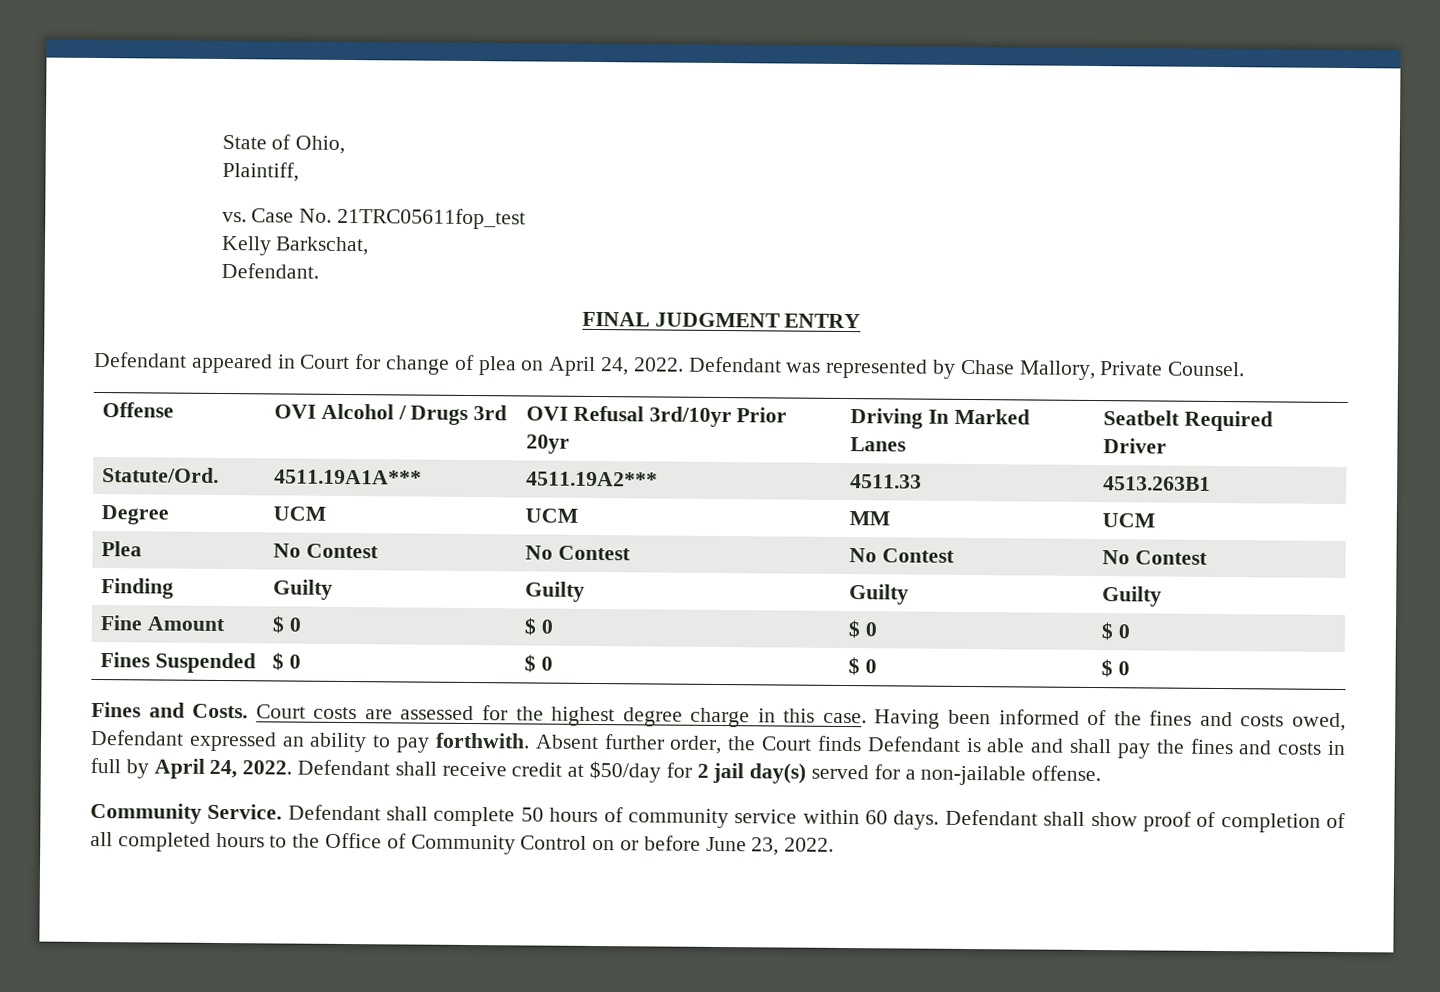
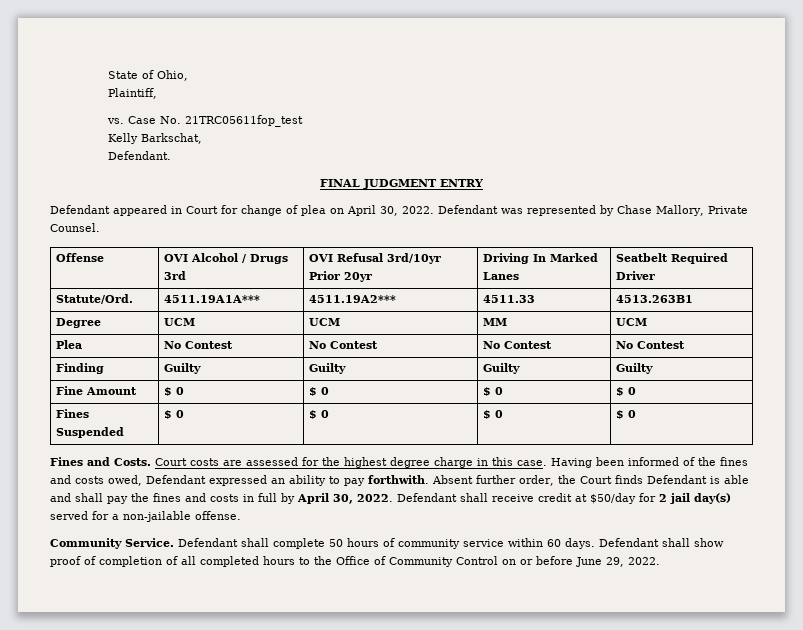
- Defendant appeared in Court for change of plea on April 24, 2022.
+ Defendant appeared in Court for change of plea on April 30, 2022.
- Absent further order, the Court finds Defendant is able and shall pay the fines and costs in full by April 24, 2022.
+ Absent further order, the Court finds Defendant is able and shall pay the fines and costs in full by April 30, 2022.
- Defendant shall show proof of completion of all completed hours to the Office of Community Control on or before June 23, 2022.
+ Defendant shall show proof of completion of all completed hours to the Office of Community Control on or before June 29, 2022.

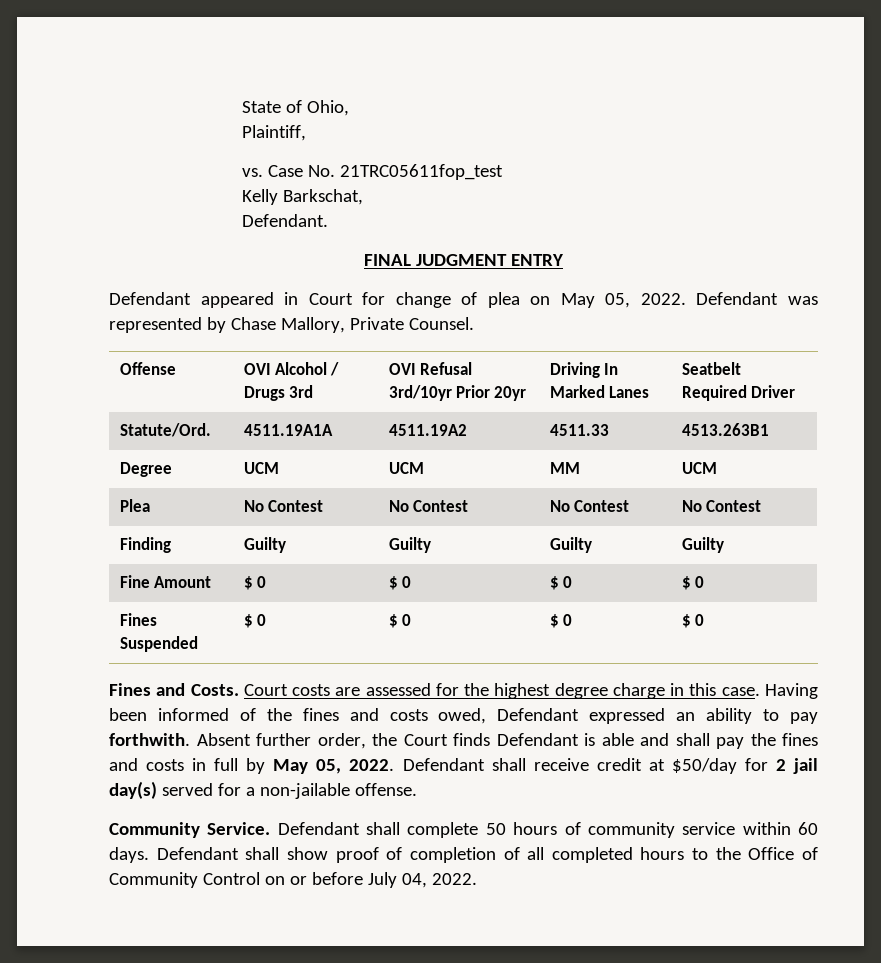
- Defendant appeared in Court for change of plea on April 30, 2022.
+ Defendant appeared in Court for change of plea on May 05, 2022.
- Statute/Ord. | 4511.19A1A*** | 4511.19A2*** | 4511.33 | 4513.263B1
+ Statute/Ord. | 4511.19A1A | 4511.19A2 | 4511.33 | 4513.263B1
- Absent further order, the Court finds Defendant is able and shall pay the fines and costs in full by April 30, 2022.
+ Absent further order, the Court finds Defendant is able and shall pay the fines and costs in full by May 05, 2022.
- Defendant shall show proof of completion of all completed hours to the Office of Community Control on or before June 29, 2022.
+ Defendant shall show proof of completion of all completed hours to the Office of Community Control on or before July 04, 2022.

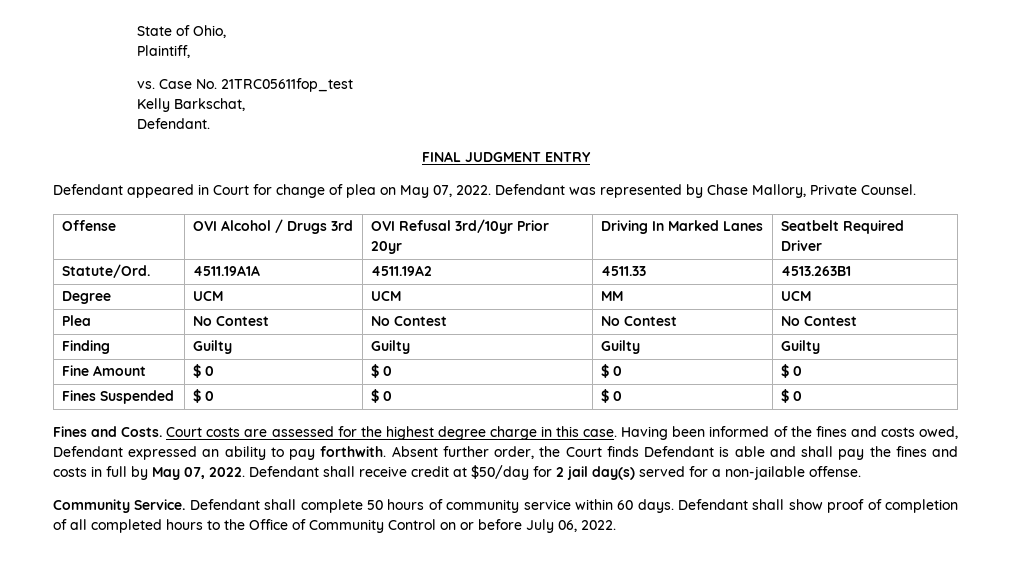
- Defendant appeared in Court for change of plea on May 05, 2022.
+ Defendant appeared in Court for change of plea on May 07, 2022.
- Absent further order, the Court finds Defendant is able and shall pay the fines and costs in full by May 05, 2022.
+ Absent further order, the Court finds Defendant is able and shall pay the fines and costs in full by May 07, 2022.
- Defendant shall show proof of completion of all completed hours to the Office of Community Control on or before July 04, 2022.
+ Defendant shall show proof of completion of all completed hours to the Office of Community Control on or before July 06, 2022.

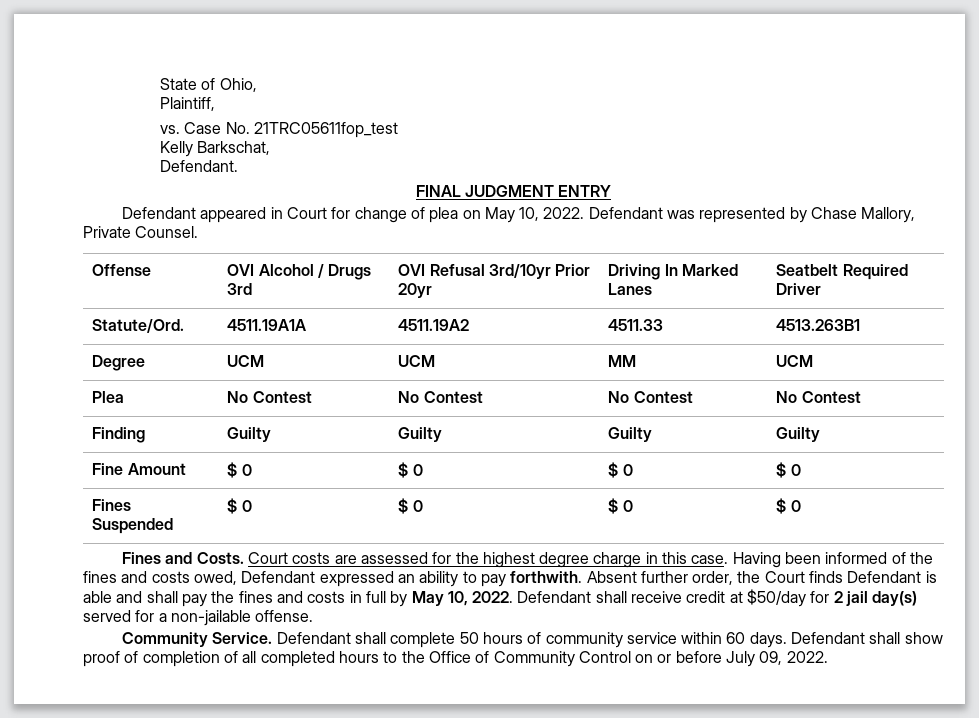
- Defendant appeared in Court for change of plea on May 07, 2022.
+ Defendant appeared in Court for change of plea on May 10, 2022.
- Absent further order, the Court finds Defendant is able and shall pay the fines and costs in full by May 07, 2022.
+ Absent further order, the Court finds Defendant is able and shall pay the fines and costs in full by May 10, 2022.
- Defendant shall show proof of completion of all completed hours to the Office of Community Control on or before July 06, 2022.
+ Defendant shall show proof of completion of all completed hours to the Office of Community Control on or before July 09, 2022.

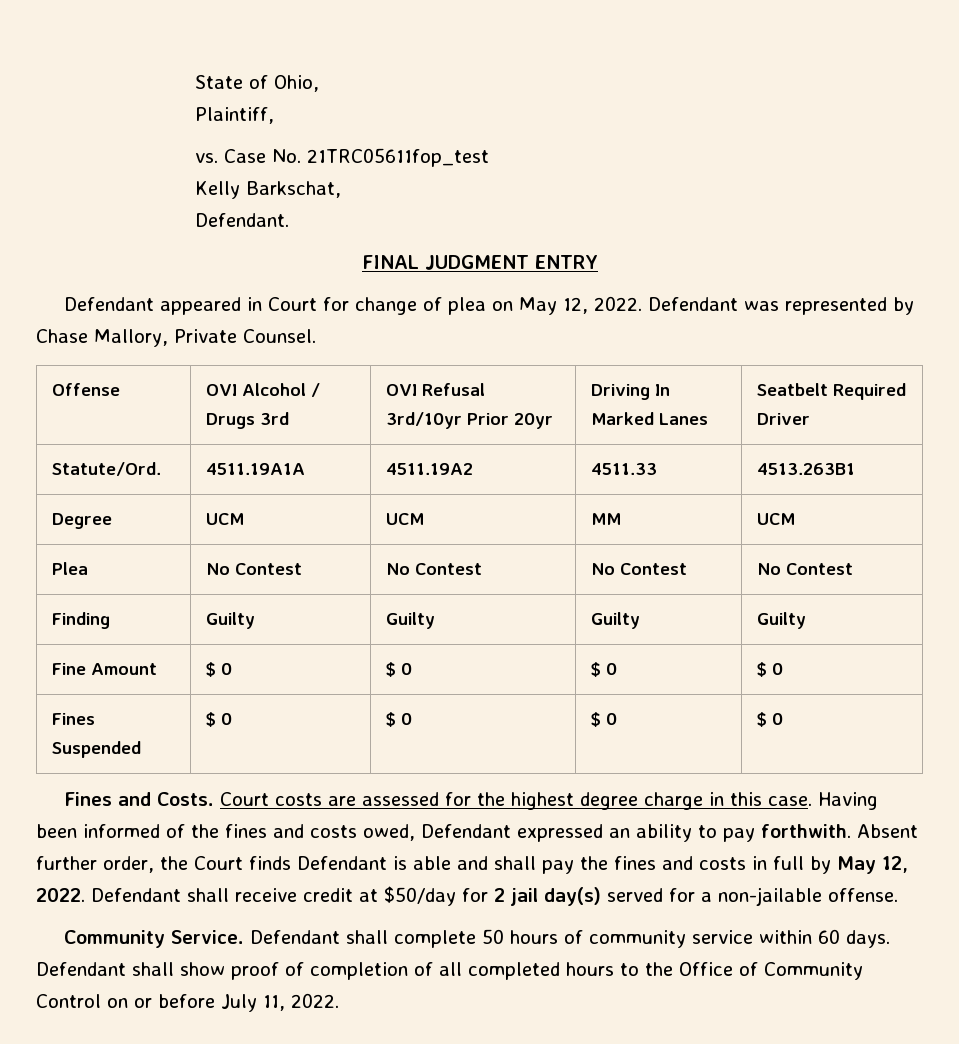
- Defendant appeared in Court for change of plea on May 10, 2022.
+ Defendant appeared in Court for change of plea on May 12, 2022.
- Absent further order, the Court finds Defendant is able and shall pay the fines and costs in full by May 10, 2022.
+ Absent further order, the Court finds Defendant is able and shall pay the fines and costs in full by May 12, 2022.
- Defendant shall show proof of completion of all completed hours to the Office of Community Control on or before July 09, 2022.
+ Defendant shall show proof of completion of all completed hours to the Office of Community Control on or before July 11, 2022.

